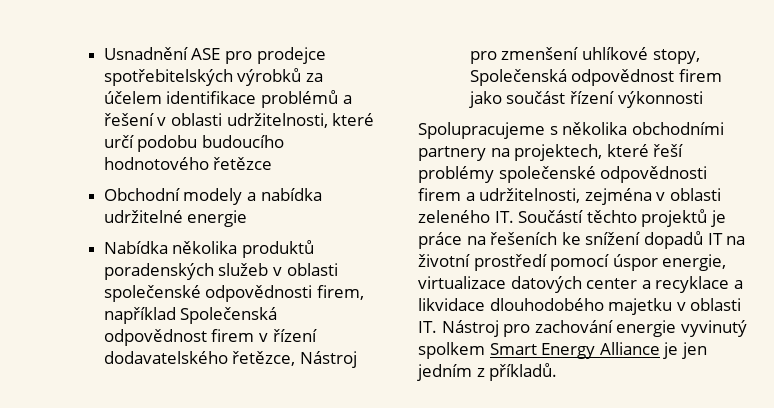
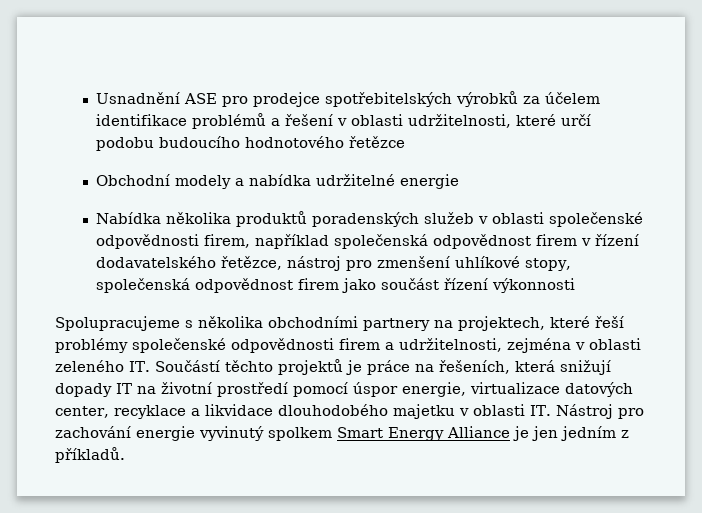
- Nabídka několika produktů poradenských služeb v oblasti společenské odpovědnosti firem, například Společenská odpovědnost firem v řízení dodavatelského řetězce, Nástroj pro zmenšení uhlíkové stopy, Společenská odpovědnost firem jako součást řízení výkonnosti
+ Nabídka několika produktů poradenských služeb v oblasti společenské odpovědnosti firem, například společenská odpovědnost firem v řízení dodavatelského řetězce, nástroj pro zmenšení uhlíkové stopy, společenská odpovědnost firem jako součást řízení výkonnosti
- Spolupracujeme s několika obchodními partnery na projektech, které řeší problémy společenské odpovědnosti firem a udržitelnosti, zejména v oblasti zeleného IT. Součástí těchto projektů je práce na řešeních ke snížení dopadů IT na životní prostředí pomocí úspor energie, virtualizace datových center a recyklace a likvidace dlouhodobého majetku v oblasti IT. Nástroj pro zachování energie vyvinutý spolkem Smart Energy Alliance je jen jedním z příkladů.
+ Spolupracujeme s několika obchodními partnery na projektech, které řeší problémy společenské odpovědnosti firem a udržitelnosti, zejména v oblasti zeleného IT. Součástí těchto projektů je práce na řešeních, která snižují dopady IT na životní prostředí pomocí úspor energie, virtualizace datových center, recyklace a likvidace dlouhodobého majetku v oblasti IT. Nástroj pro zachování energie vyvinutý spolkem Smart Energy Alliance je jen jedním z příkladů.

